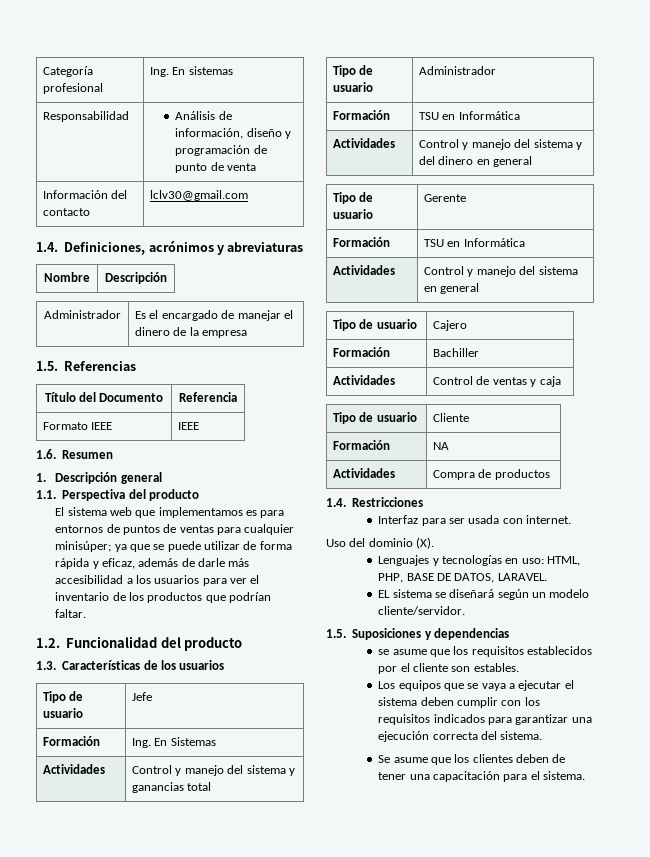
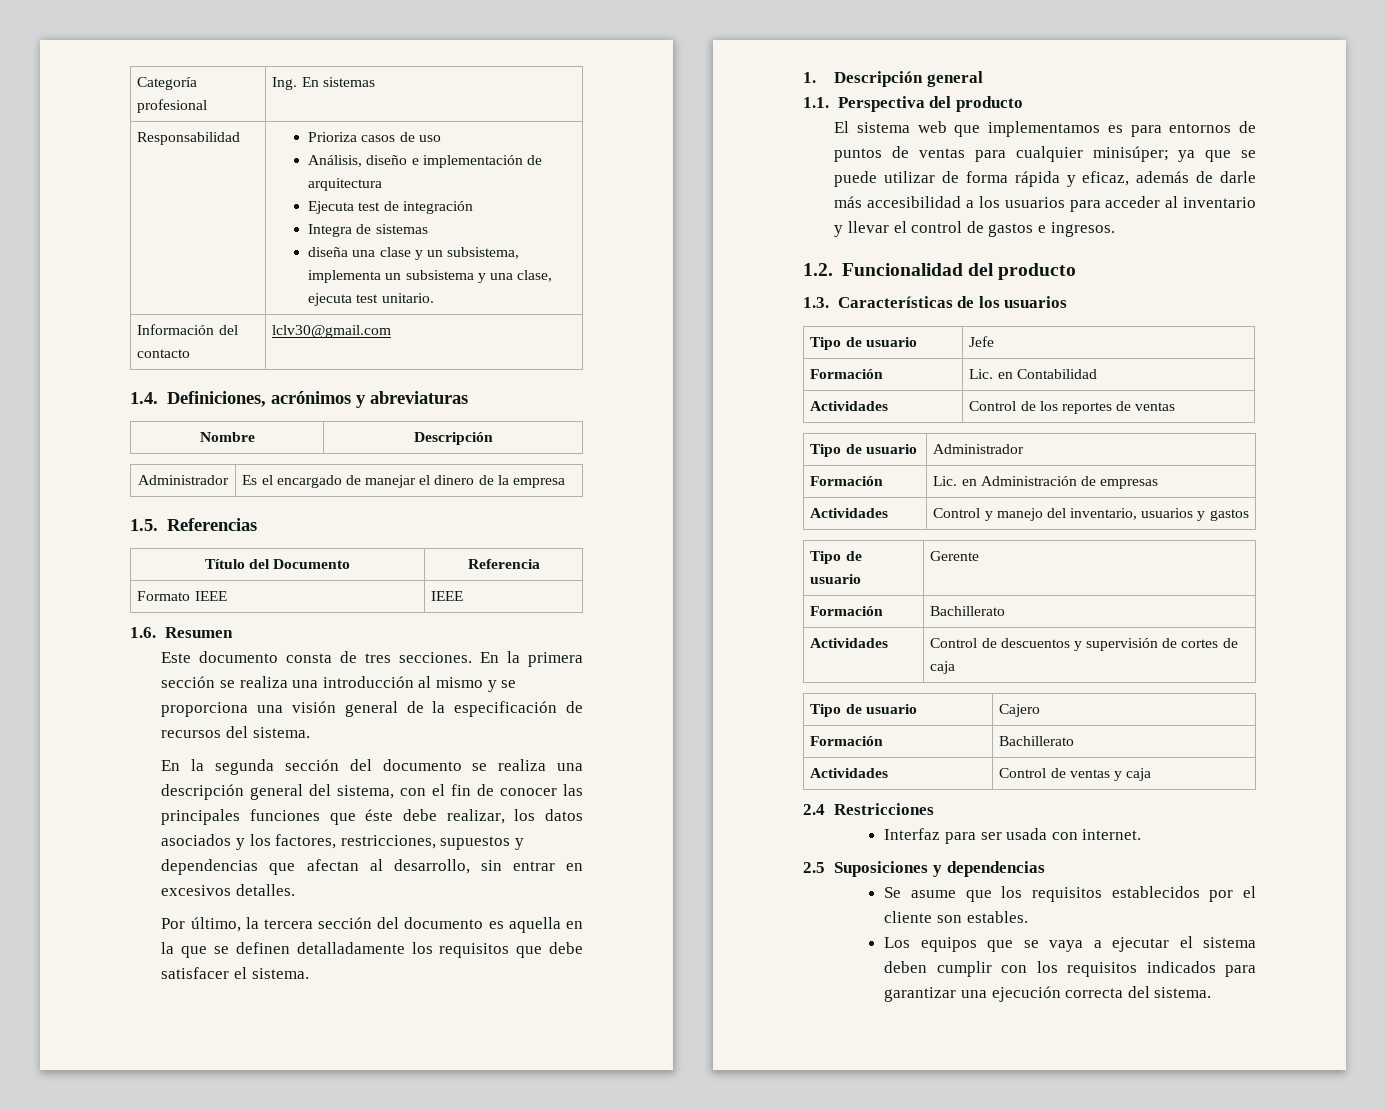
- Responsabilidad | Análisis de información, diseño y programación de punto de venta
+ Responsabilidad | Prioriza casos de uso
+ Análisis, diseño e implementación de arquitectura
+ Ejecuta test de integración
+ Integra de sistemas
+ diseña una clase y un subsistema, implementa un subsistema y una clase, ejecuta test unitario.
+ Este documento consta de tres secciones. En la primera sección se realiza una introducción al mismo y se proporciona una visión general de la especificación de recursos del sistema.
+ En la segunda sección del documento se realiza una descripción general del sistema, con el fin de conocer las principales funciones que éste debe realizar, los datos asociados y los factores, restricciones, supuestos y dependencias que afectan al desarrollo, sin entrar en excesivos detalles.
+ Por último, la tercera sección del documento es aquella en la que se definen detalladamente los requisitos que debe satisfacer el sistema.
- El sistema web que implementamos es para entornos de puntos de ventas para cualquier minisúper; ya que se puede utilizar de forma rápida y eficaz, además de darle más accesibilidad a los usuarios para ver el inventario de los productos que podrían faltar.
+ El sistema web que implementamos es para entornos de puntos de ventas para cualquier minisúper; ya que se puede utilizar de forma rápida y eficaz, además de darle más accesibilidad a los usuarios para acceder al inventario y llevar el control de gastos e ingresos.
- Formación | Ing. En Sistemas
- Actividades | Control y manejo del sistema y ganancias total
+ Formación | Lic. en Contabilidad
+ Actividades | Control de los reportes de ventas
  Tipo de usuario | Administrador
- Formación | TSU en Informática
- Actividades | Control y manejo del sistema y del dinero en general
+ Formación | Lic. en Administración de empresas
+ Actividades | Control y manejo del inventario, usuarios y gastos
  Tipo de usuario | Gerente
- Formación | TSU en Informática
- Actividades | Control y manejo del sistema en general
+ Formación | Bachillerato
+ Actividades | Control de descuentos y supervisión de cortes de caja
  Tipo de usuario | Cajero
- Formación | Bachiller
+ Formación | Bachillerato
- Tipo de usuario | Cliente
- Formación | NA
- Actividades | Compra de productos
- 1.4. Restricciones
+ 2.4 Restricciones
- Uso del dominio (X).
- Lenguajes y tecnologías en uso: HTML, PHP, BASE DE DATOS, LARAVEL.
- EL sistema se diseñará según un modelo cliente/servidor.
- 1.5. Suposiciones y dependencias
+ 2.5 Suposiciones y dependencias
- se asume que los requisitos establecidos por el cliente son estables.
+ Se asume que los requisitos establecidos por el cliente son estables.
- Se asume que los clientes deben de tener una capacitación para el sistema.

